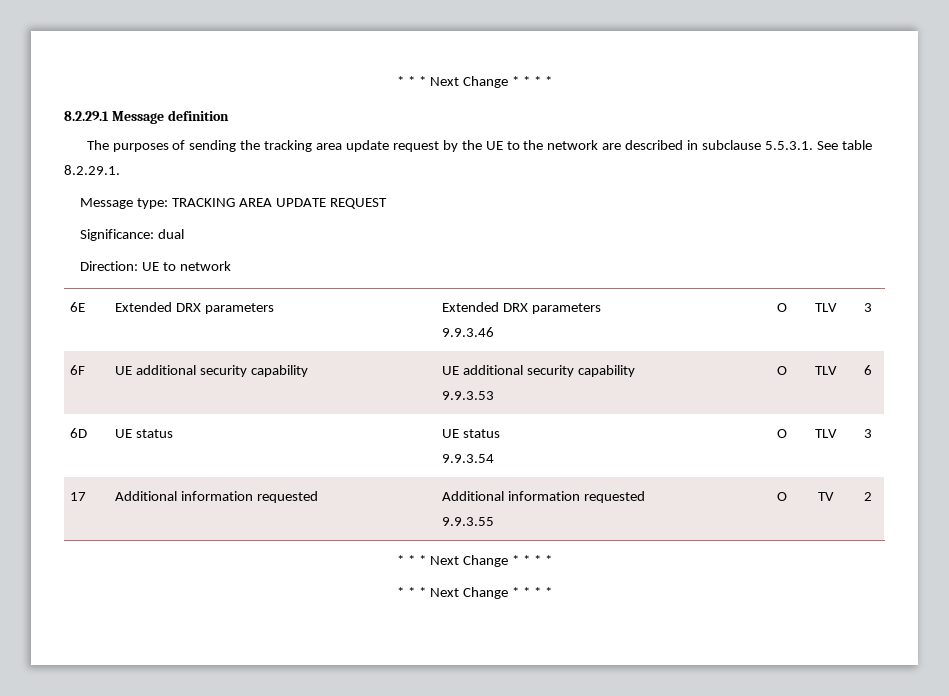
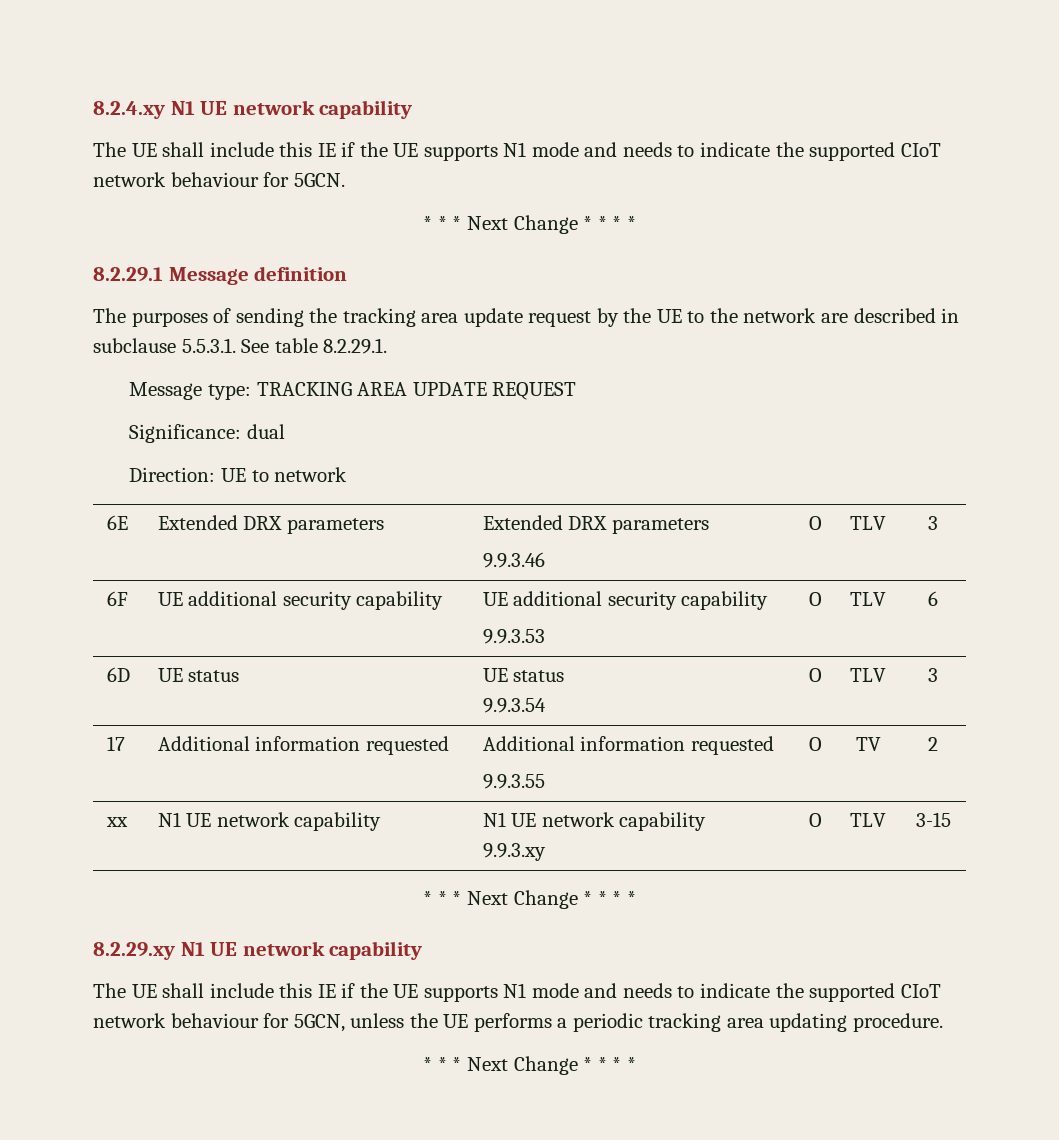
+ 8.2.4.xy N1 UE network capability
+ The UE shall include this IE if the UE supports N1 mode and needs to indicate the supported CIoT network behaviour for 5GCN.
  17 | Additional information requested | Additional information requested
  9.9.3.55 | O | TV | 2
+ xx | N1 UE network capability | N1 UE network capability
+ 9.9.3.xy | O | TLV | 3-15
  * * * Next Change * * * *
+ 8.2.29.xy N1 UE network capability
+ The UE shall include this IE if the UE supports N1 mode and needs to indicate the supported CIoT network behaviour for 5GCN, unless the UE performs a periodic tracking area updating procedure.

